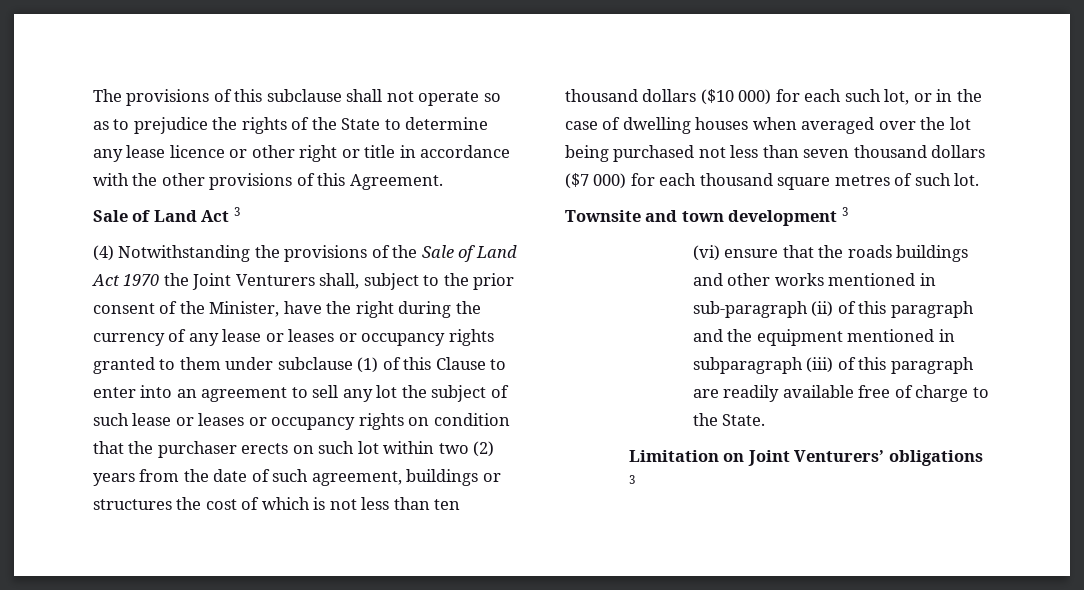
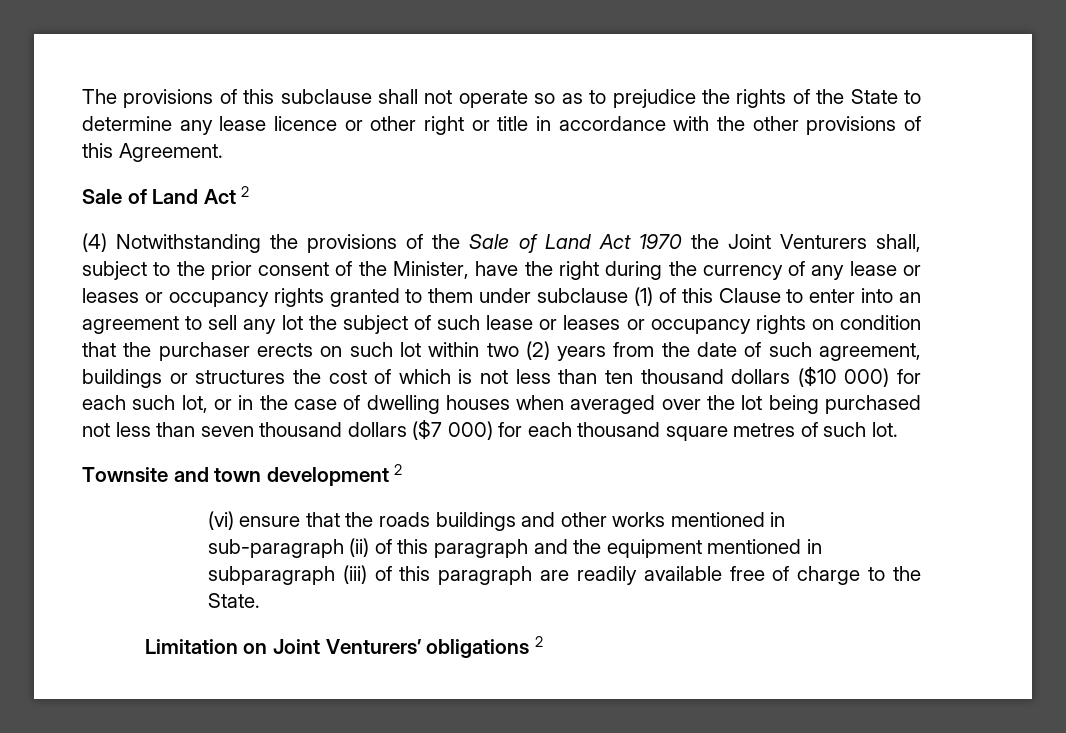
- Sale of Land Act 3
+ Sale of Land Act 2
- Townsite and town development 3
+ Townsite and town development 2
- Limitation on Joint Venturers’ obligations 3
+ Limitation on Joint Venturers’ obligations 2

